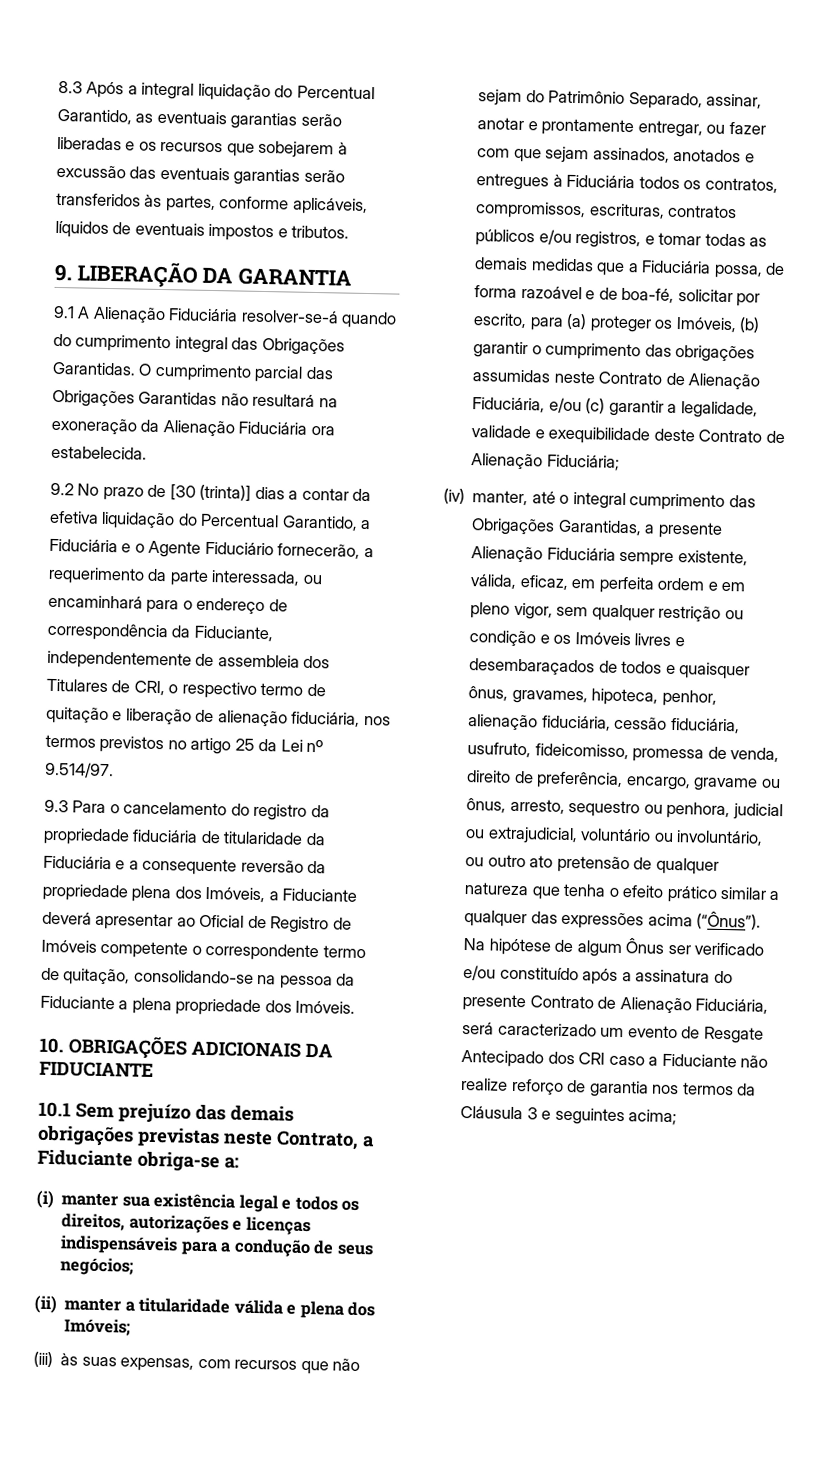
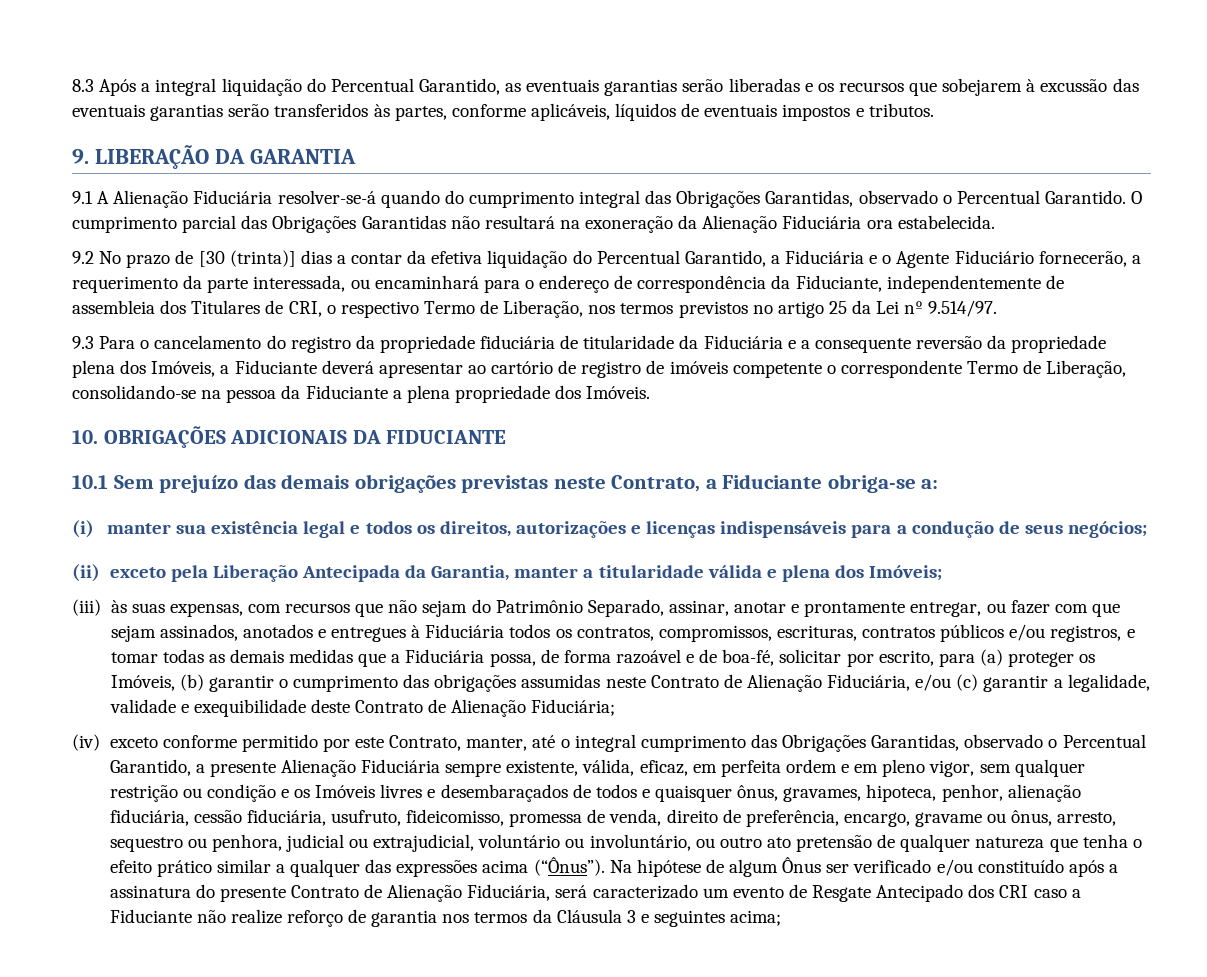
- 9.1 A Alienação Fiduciária resolver-se-á quando do cumprimento integral das Obrigações Garantidas.
+ 9.1 A Alienação Fiduciária resolver-se-á quando do cumprimento integral das Obrigações Garantidas, observado o Percentual Garantido.
- 9.2 No prazo de [30 (trinta)] dias a contar da efetiva liquidação do Percentual Garantido, a Fiduciária e o Agente Fiduciário fornecerão, a requerimento da parte interessada, ou encaminhará para o endereço de correspondência da Fiduciante, independentemente de assembleia dos Titulares de CRI, o respectivo termo de quitação e liberação de alienação fiduciária, nos termos previstos no artigo 25 da Lei nº 9.514/97.
+ 9.2 No prazo de [30 (trinta)] dias a contar da efetiva liquidação do Percentual Garantido, a Fiduciária e o Agente Fiduciário fornecerão, a requerimento da parte interessada, ou encaminhará para o endereço de correspondência da Fiduciante, independentemente de assembleia dos Titulares de CRI, o respectivo Termo de Liberação, nos termos previstos no artigo 25 da Lei nº 9.514/97.
- 9.3 Para o cancelamento do registro da propriedade fiduciária de titularidade da Fiduciária e a consequente reversão da propriedade plena dos Imóveis, a Fiduciante deverá apresentar ao Oficial de Registro de Imóveis competente o correspondente termo de quitação, consolidando-se na pessoa da Fiduciante a plena propriedade dos Imóveis.
+ 9.3 Para o cancelamento do registro da propriedade fiduciária de titularidade da Fiduciária e a consequente reversão da propriedade plena dos Imóveis, a Fiduciante deverá apresentar ao cartório de registro de imóveis competente o correspondente Termo de Liberação, consolidando-se na pessoa da Fiduciante a plena propriedade dos Imóveis.
- (ii) manter a titularidade válida e plena dos Imóveis;
+ (ii) exceto pela Liberação Antecipada da Garantia, manter a titularidade válida e plena dos Imóveis;
- (iv) manter, até o integral cumprimento das Obrigações Garantidas, a presente Alienação Fiduciária sempre existente, válida, eficaz, em perfeita ordem e em pleno vigor, sem qualquer restrição ou condição e os Imóveis livres e desembaraçados de todos e quaisquer ônus, gravames, hipoteca, penhor, alienação fiduciária, cessão fiduciária, usufruto, fideicomisso, promessa de venda, direito de preferência, encargo, gravame ou ônus, arresto, sequestro ou penhora, judicial ou extrajudicial, voluntário ou involuntário, ou outro ato pretensão de qualquer natureza que tenha o efeito prático similar a qualquer das expressões acima (“Ônus”).
+ (iv) exceto conforme permitido por este Contrato, manter, até o integral cumprimento das Obrigações Garantidas, observado o Percentual Garantido, a presente Alienação Fiduciária sempre existente, válida, eficaz, em perfeita ordem e em pleno vigor, sem qualquer restrição ou condição e os Imóveis livres e desembaraçados de todos e quaisquer ônus, gravames, hipoteca, penhor, alienação fiduciária, cessão fiduciária, usufruto, fideicomisso, promessa de venda, direito de preferência, encargo, gravame ou ônus, arresto, sequestro ou penhora, judicial ou extrajudicial, voluntário ou involuntário, ou outro ato pretensão de qualquer natureza que tenha o efeito prático similar a qualquer das expressões acima (“Ônus”).

